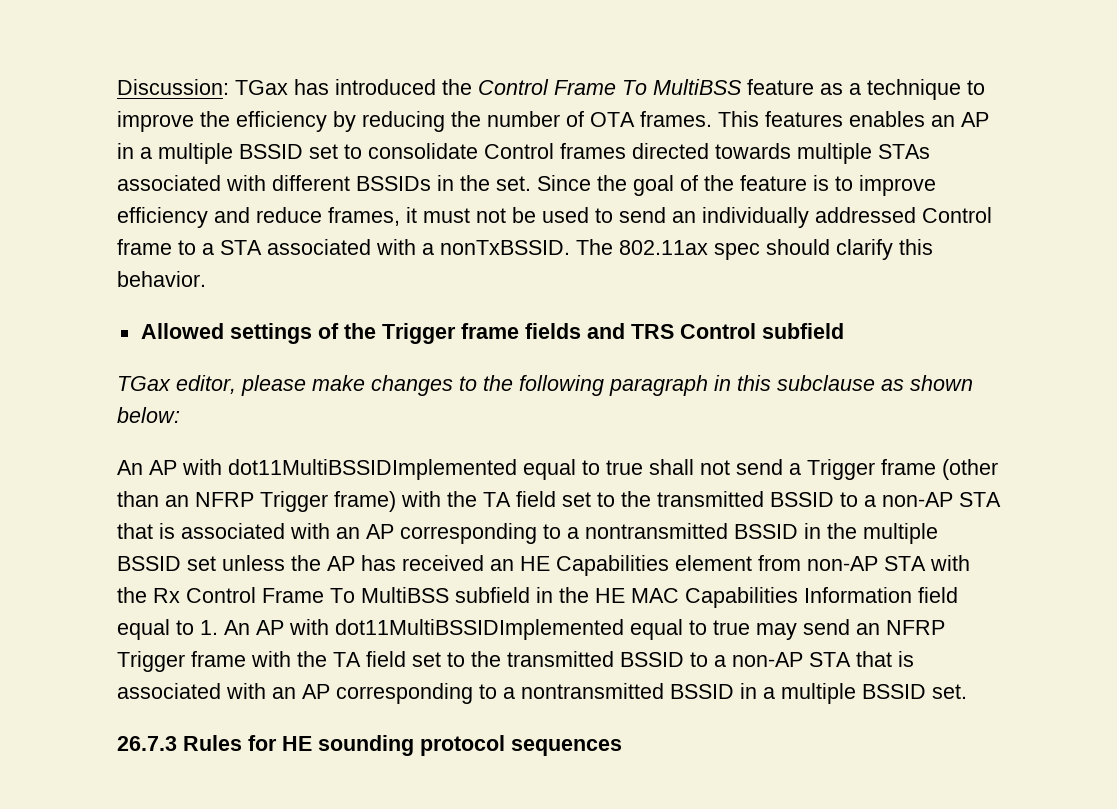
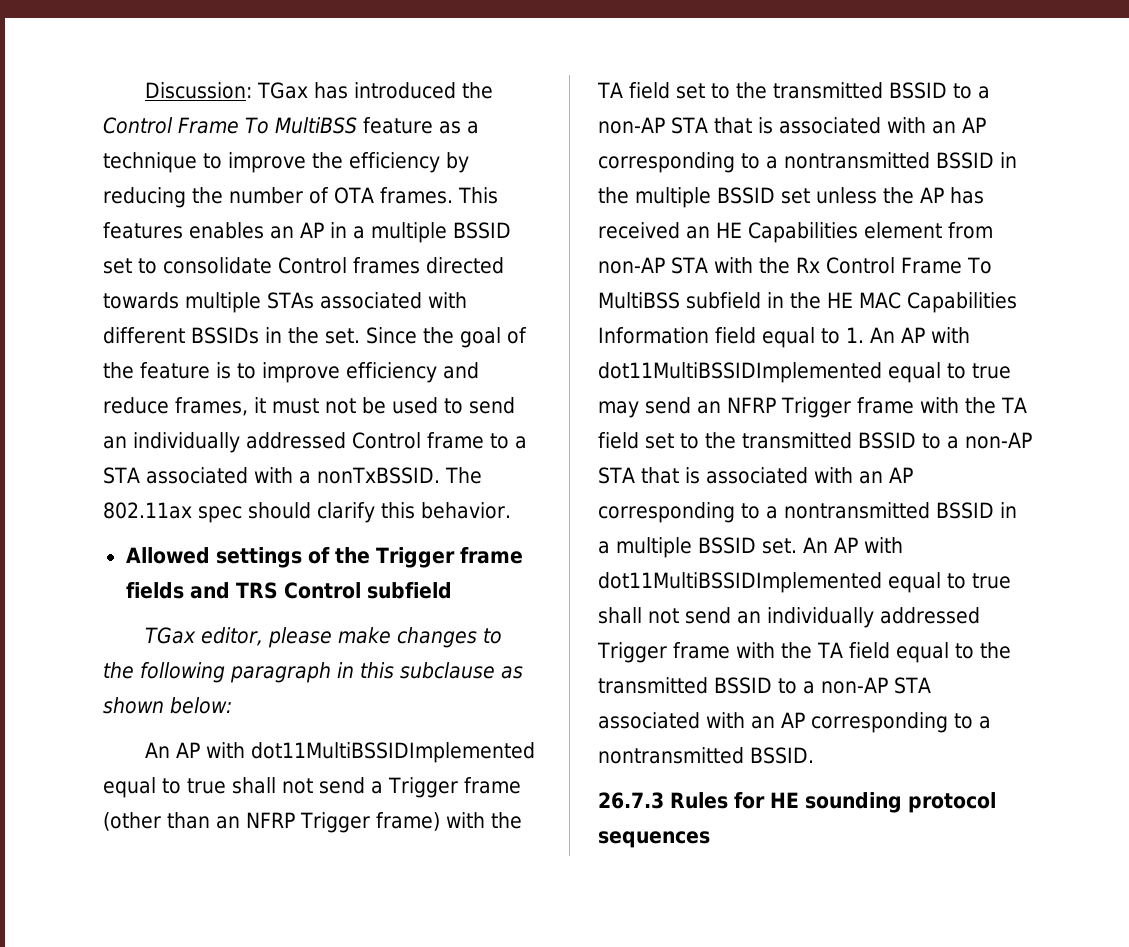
+ An AP with dot11MultiBSSIDImplemented equal to true shall not send an individually addressed Trigger frame with the TA field equal to the transmitted BSSID to a non-AP STA associated with an AP corresponding to a nontransmitted BSSID.

